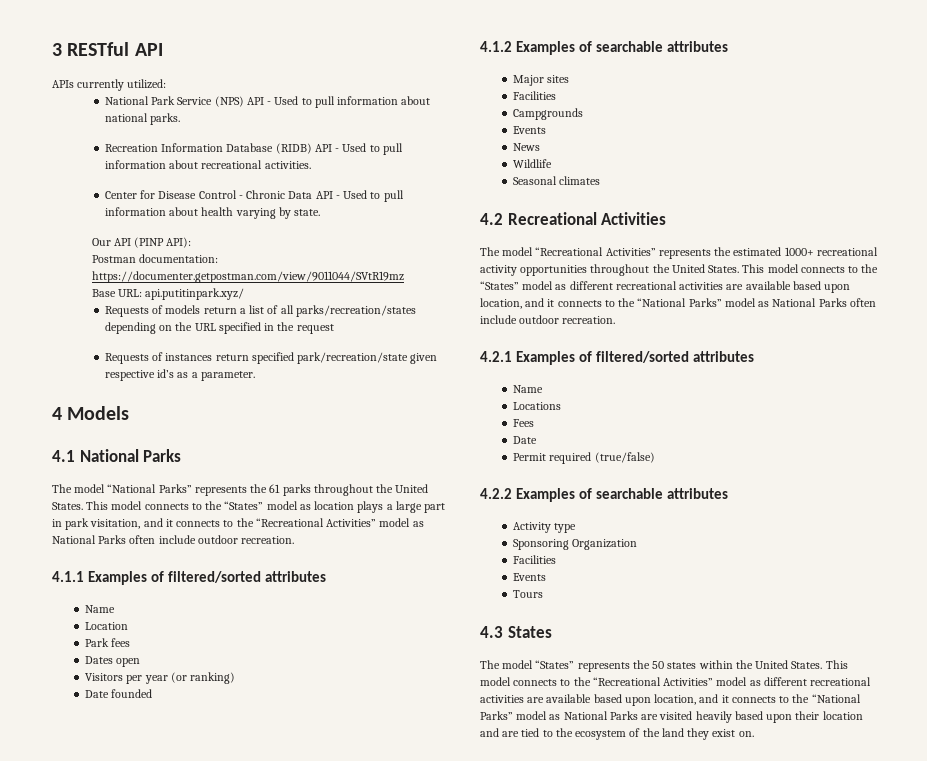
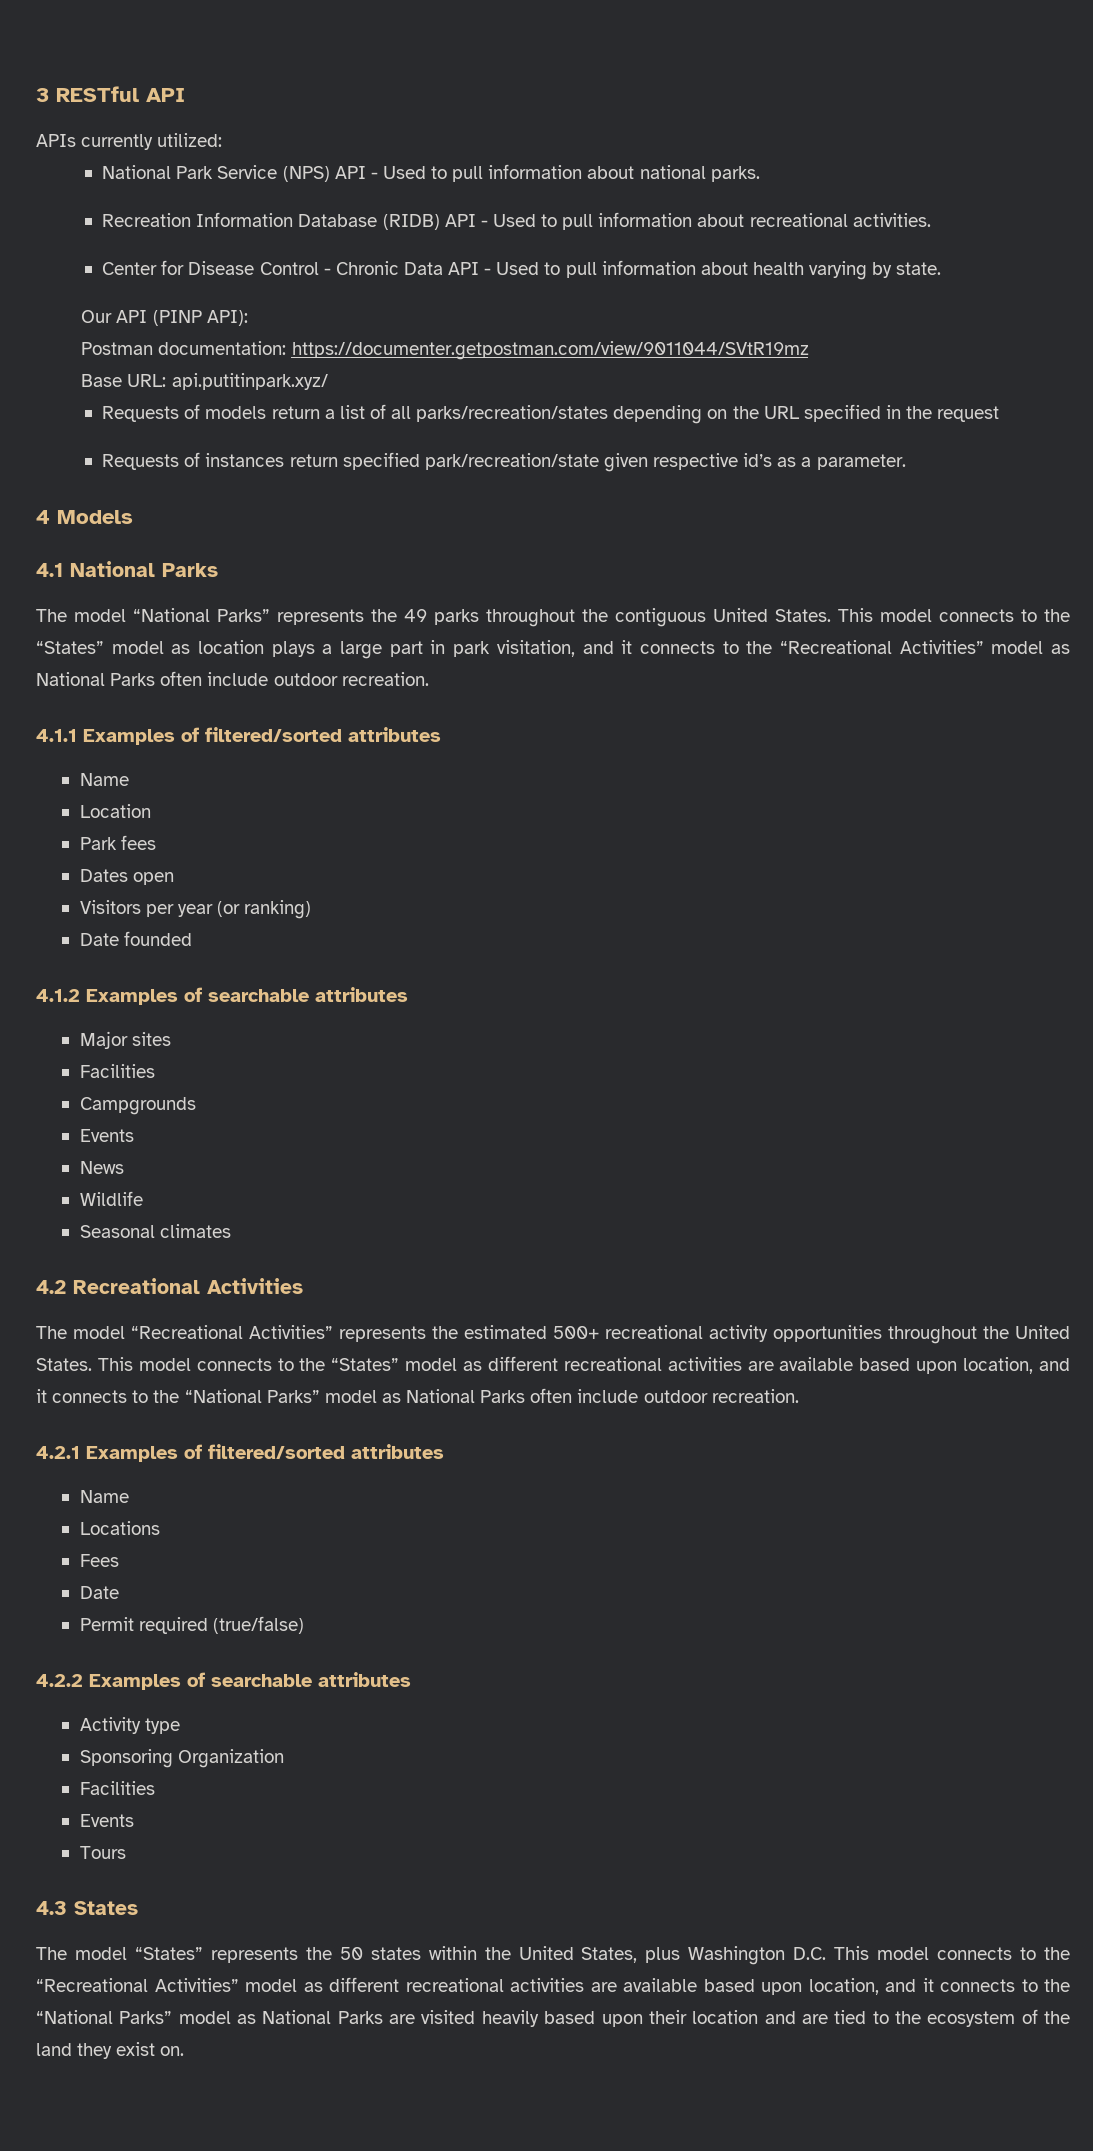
- The model “National Parks” represents the 61 parks throughout the United States.
+ The model “National Parks” represents the 49 parks throughout the contiguous United States.
- The model “Recreational Activities” represents the estimated 1000+ recreational activity opportunities throughout the United States.
+ The model “Recreational Activities” represents the estimated 500+ recreational activity opportunities throughout the United States.
- The model “States” represents the 50 states within the United States. This model connects to the “Recreational Activities” model as different recreational activities are available based upon location, and it connects to the “National Parks” model as National Parks are visited heavily based upon their location and are tied to the ecosystem of the land they exist on.
+ The model “States” represents the 50 states within the United States, plus Washington D.C. This model connects to the “Recreational Activities” model as different recreational activities are available based upon location, and it connects to the “National Parks” model as National Parks are visited heavily based upon their location and are tied to the ecosystem of the land they exist on.

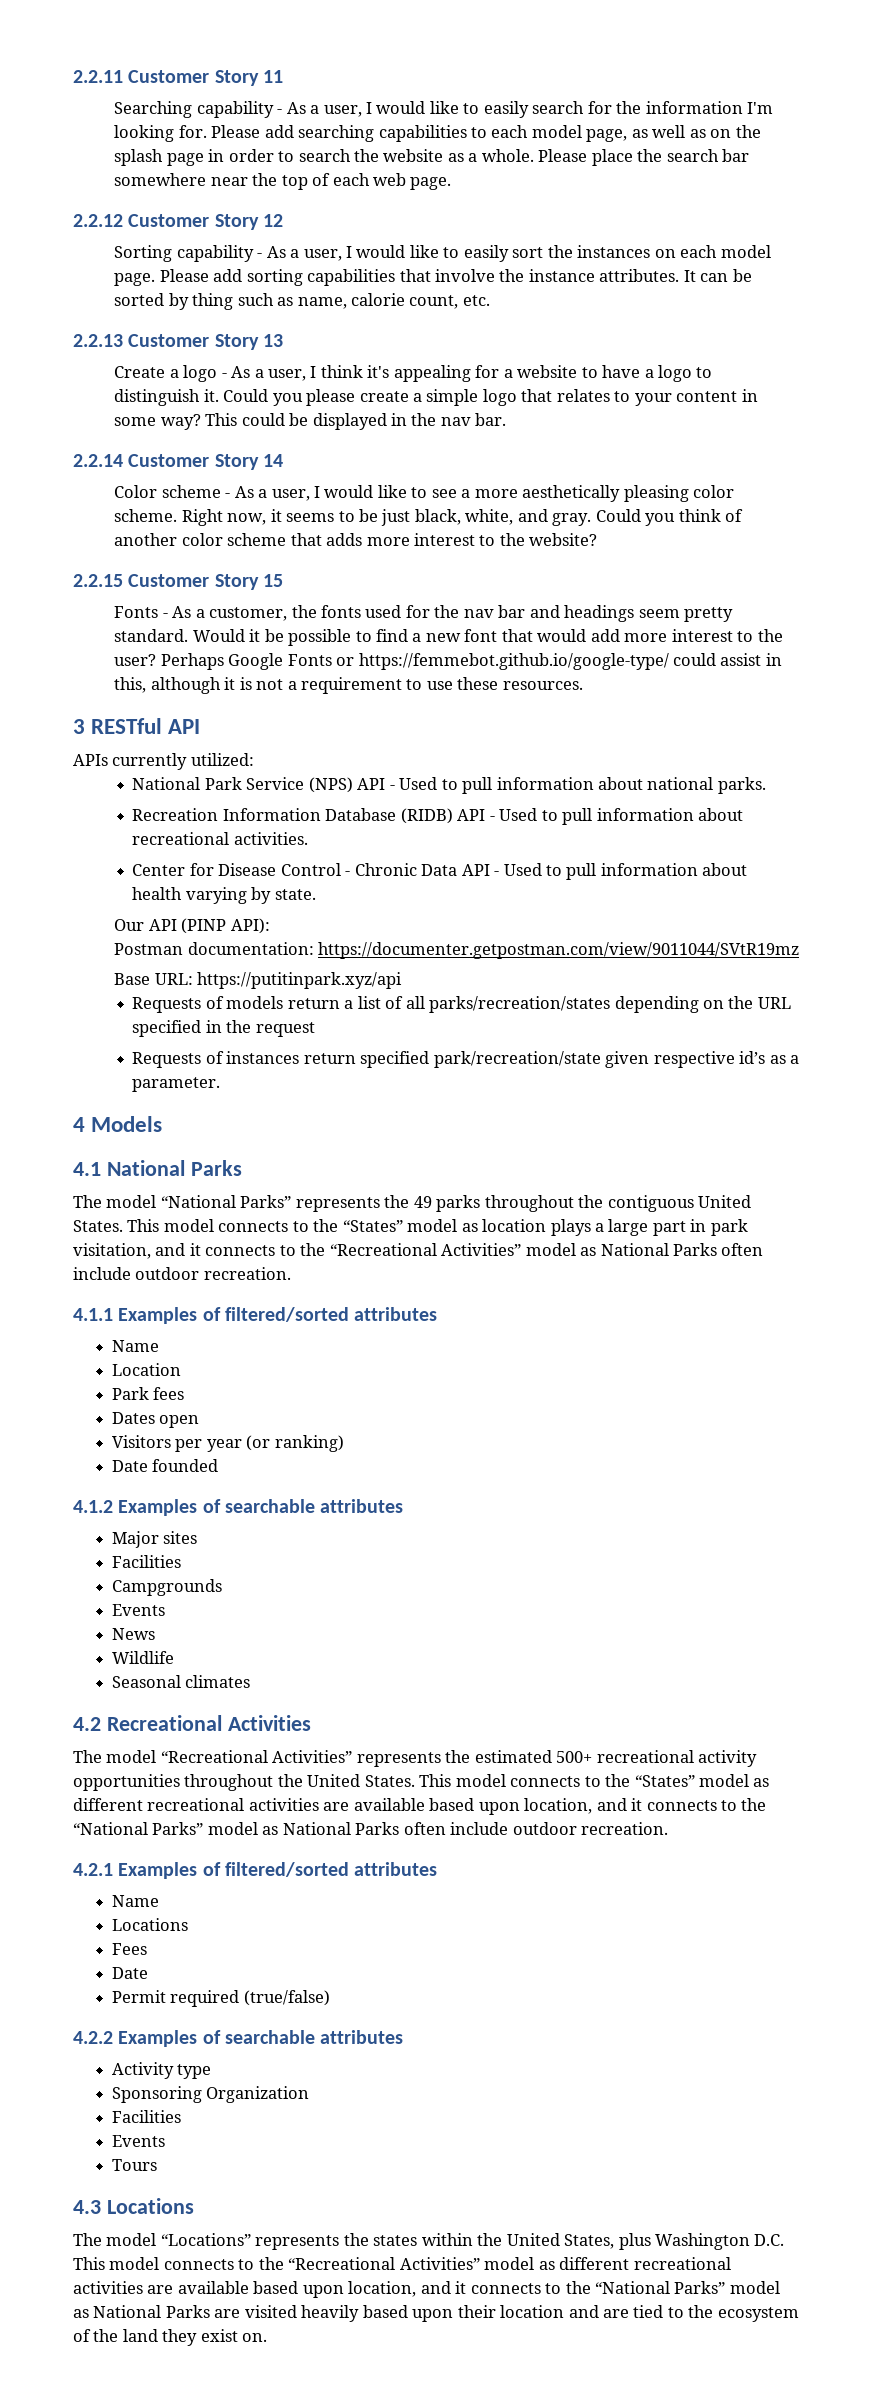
+ 2.2.11 Customer Story 11
+ Searching capability - As a user, I would like to easily search for the information I'm looking for. Please add searching capabilities to each model page, as well as on the splash page in order to search the website as a whole. Please place the search bar somewhere near the top of each web page.
+ 2.2.12 Customer Story 12
+ Sorting capability - As a user, I would like to easily sort the instances on each model page. Please add sorting capabilities that involve the instance attributes. It can be sorted by thing such as name, calorie count, etc.
+ 2.2.13 Customer Story 13
+ Create a logo - As a user, I think it's appealing for a website to have a logo to distinguish it. Could you please create a simple logo that relates to your content in some way? This could be displayed in the nav bar.
+ 2.2.14 Customer Story 14
+ Color scheme - As a user, I would like to see a more aesthetically pleasing color scheme. Right now, it seems to be just black, white, and gray. Could you think of another color scheme that adds more interest to the website?
+ 2.2.15 Customer Story 15
+ Fonts - As a customer, the fonts used for the nav bar and headings seem pretty standard. Would it be possible to find a new font that would add more interest to the user? Perhaps Google Fonts or https://femmebot.github.io/google-type/ could assist in this, although it is not a requirement to use these resources.
- Base URL: api.putitinpark.xyz/
+ Base URL: https://putitinpark.xyz/api
- 4.3 States
- The model “States” represents the 50 states within the United States, plus Washington D.C. This model connects to the “Recreational Activities” model as different recreational activities are available based upon location, and it connects to the “National Parks” model as National Parks are visited heavily based upon their location and are tied to the ecosystem of the land they exist on.
+ 4.3 Locations
+ The model “Locations” represents the states within the United States, plus Washington D.C. This model connects to the “Recreational Activities” model as different recreational activities are available based upon location, and it connects to the “National Parks” model as National Parks are visited heavily based upon their location and are tied to the ecosystem of the land they exist on.

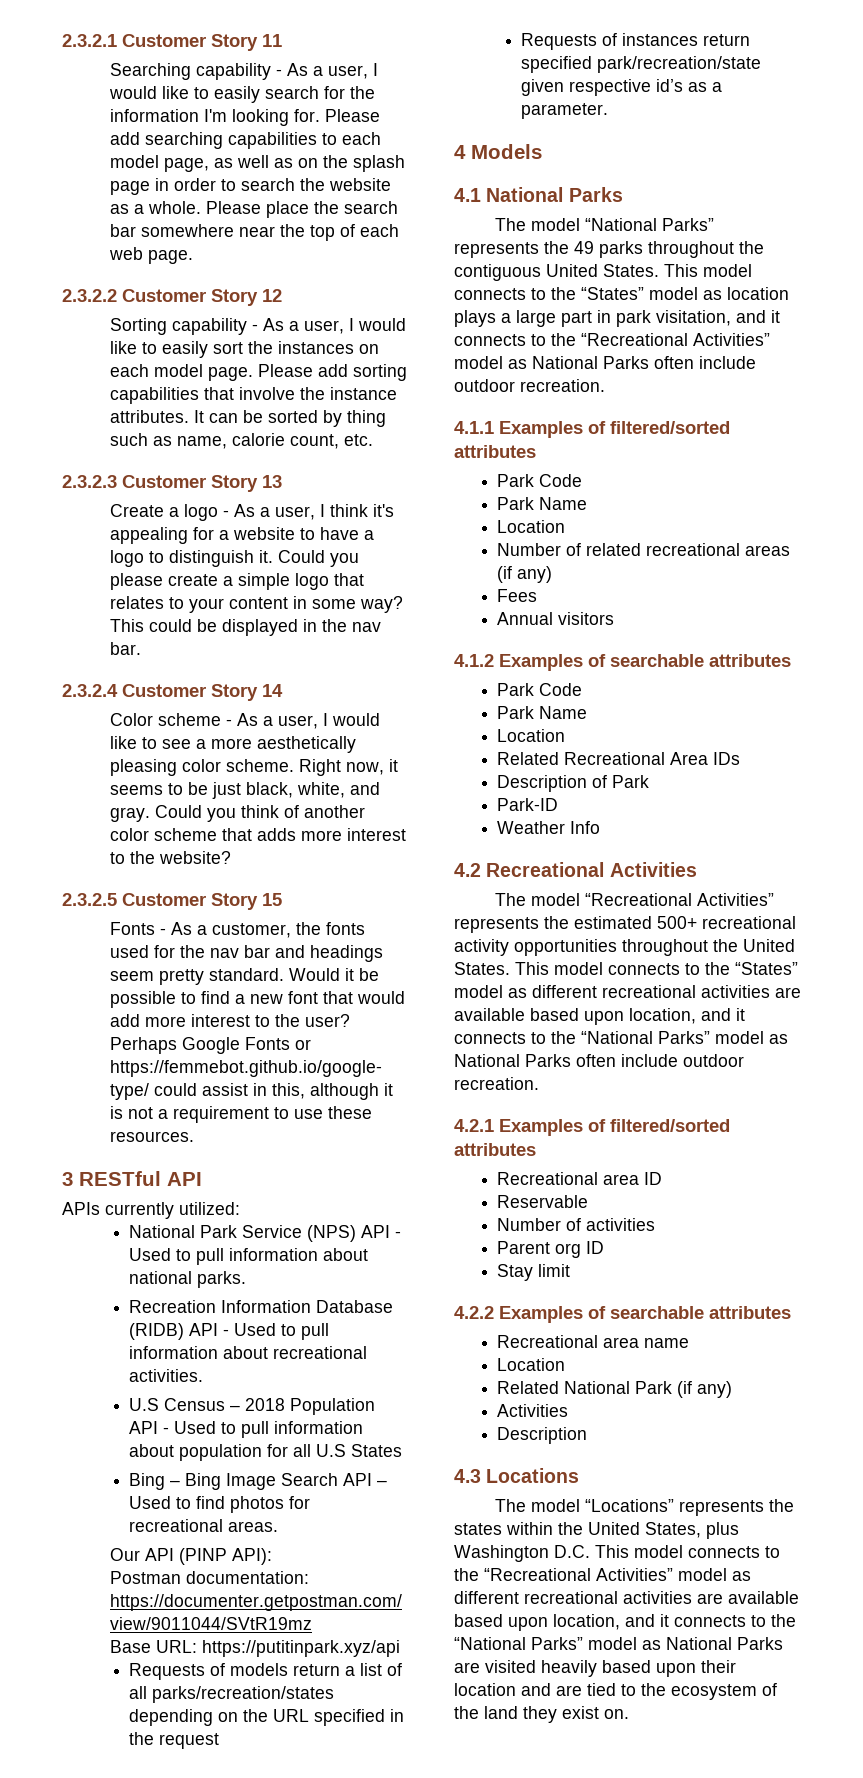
- 2.2.11 Customer Story 11
+ 2.3.2.1 Customer Story 11
- 2.2.12 Customer Story 12
+ 2.3.2.2 Customer Story 12
- 2.2.13 Customer Story 13
+ 2.3.2.3 Customer Story 13
- 2.2.14 Customer Story 14
+ 2.3.2.4 Customer Story 14
- 2.2.15 Customer Story 15
+ 2.3.2.5 Customer Story 15
- Center for Disease Control - Chronic Data API - Used to pull information about health varying by state.
+ U.S Census – 2018 Population API - Used to pull information about population for all U.S States
+ Bing – Bing Image Search API – Used to find photos for recreational areas.
  4.1.1 Examples of filtered/sorted attributes
- Name
+ Park Code
+ Park Name
  Location
- Park fees
- Dates open
- Visitors per year (or ranking)
- Date founded
+ Number of related recreational areas (if any)
+ Fees
+ Annual visitors
  4.1.2 Examples of searchable attributes
- Major sites
- Facilities
- Campgrounds
- Events
- News
- Wildlife
- Seasonal climates
+ Park Code
+ Park Name
+ Location
+ Related Recreational Area IDs
+ Description of Park
+ Park-ID
+ Weather Info
  4.2.1 Examples of filtered/sorted attributes
- Name
- Locations
- Fees
- Date
- Permit required (true/false)
+ Recreational area ID
+ Reservable
+ Number of activities
+ Parent org ID
+ Stay limit
- Activity type
- Sponsoring Organization
- Facilities
- Events
- Tours
+ Recreational area name
+ Location
+ Related National Park (if any)
+ Activities
+ Description

